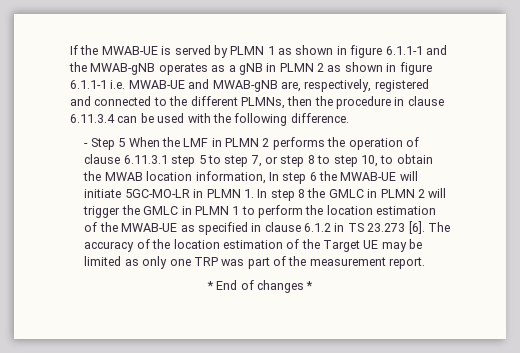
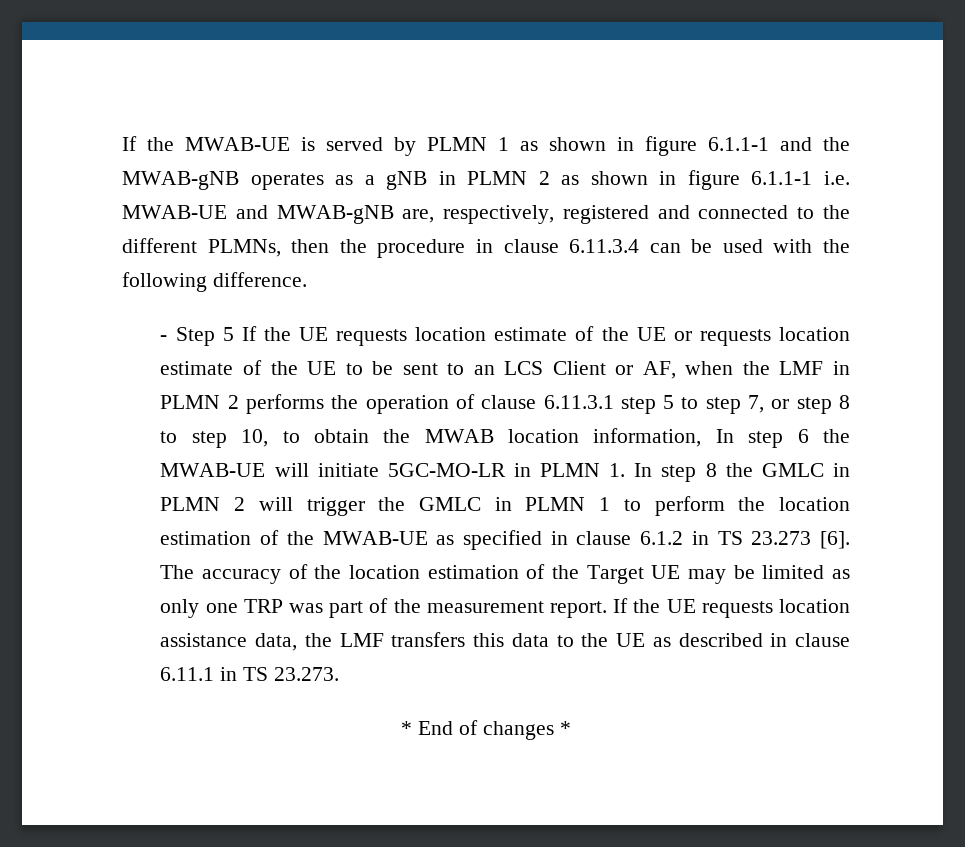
- - Step 5 When the LMF in PLMN 2 performs the operation of clause 6.11.3.1 step 5 to step 7, or step 8 to step 10, to obtain the MWAB location information, In step 6 the MWAB-UE will initiate 5GC-MO-LR in PLMN 1. In step 8 the GMLC in PLMN 2 will trigger the GMLC in PLMN 1 to perform the location estimation of the MWAB-UE as specified in clause 6.1.2 in TS 23.273 [6].
+ - Step 5 If the UE requests location estimate of the UE or requests location estimate of the UE to be sent to an LCS Client or AF, when the LMF in PLMN 2 performs the operation of clause 6.11.3.1 step 5 to step 7, or step 8 to step 10, to obtain the MWAB location information, In step 6 the MWAB-UE will initiate 5GC-MO-LR in PLMN 1. In step 8 the GMLC in PLMN 2 will trigger the GMLC in PLMN 1 to perform the location estimation of the MWAB-UE as specified in clause 6.1.2 in TS 23.273 [6].
+ If the UE requests location assistance data, the LMF transfers this data to the UE as described in clause 6.11.1 in TS 23.273.

